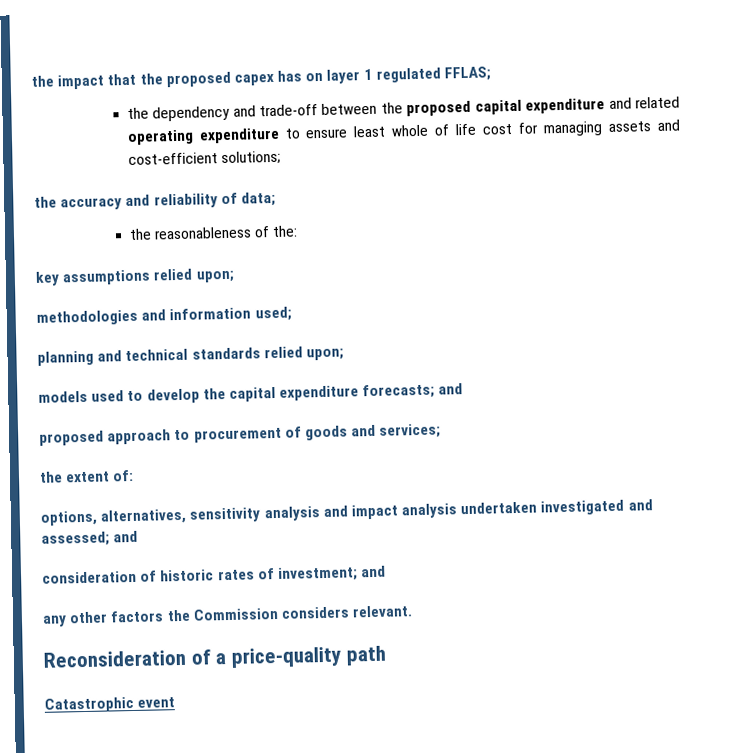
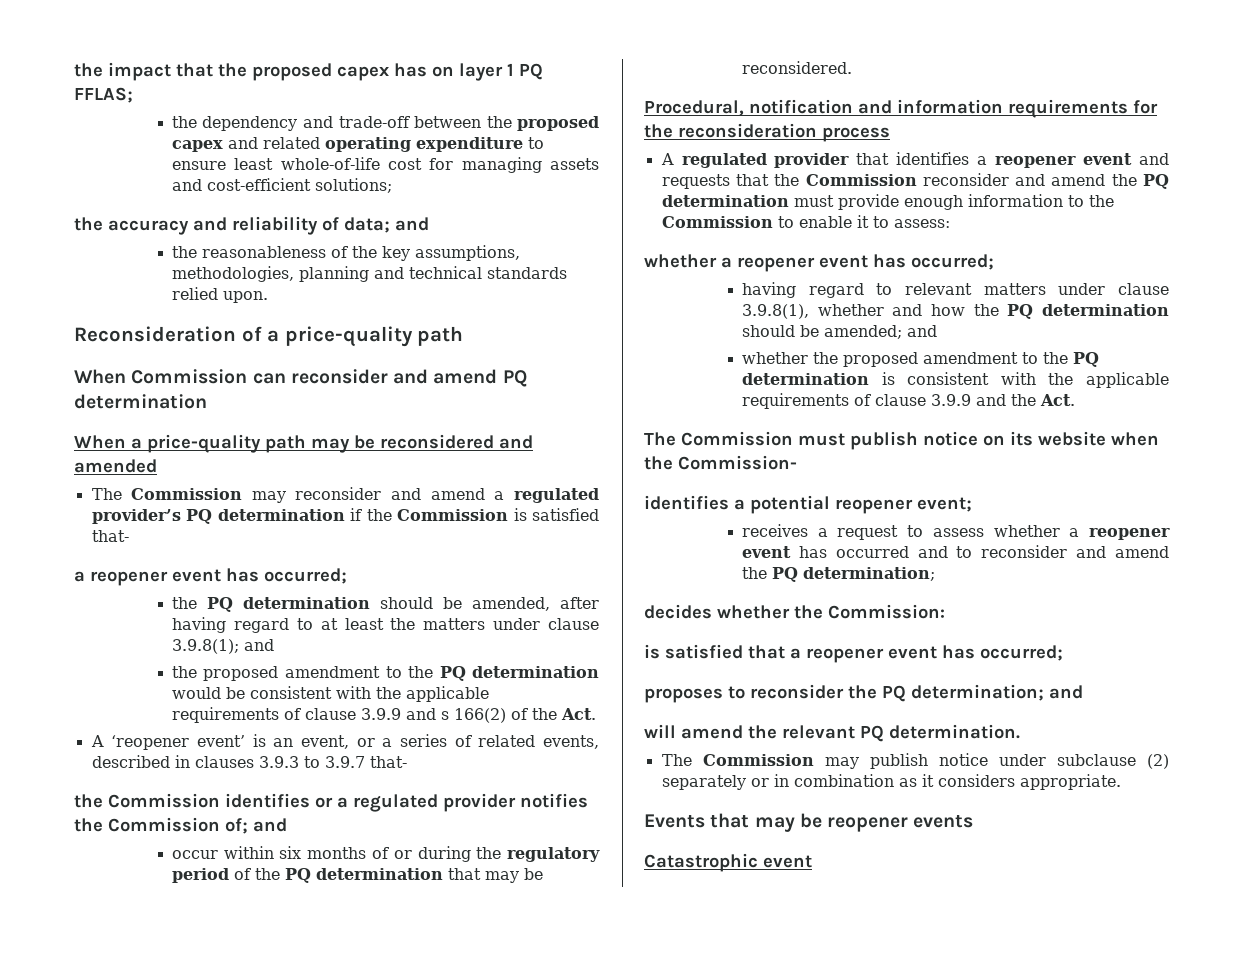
- the impact that the proposed capex has on layer 1 regulated FFLAS;
+ the impact that the proposed capex has on layer 1 PQ FFLAS;
- the dependency and trade-off between the proposed capital expenditure and related operating expenditure to ensure least whole of life cost for managing assets and cost-efficient solutions;
+ the dependency and trade-off between the proposed capex and related operating expenditure to ensure least whole-of-life cost for managing assets and cost-efficient solutions;
- the accuracy and reliability of data;
+ the accuracy and reliability of data; and
- the reasonableness of the:
- key assumptions relied upon;
- methodologies and information used;
- planning and technical standards relied upon;
- models used to develop the capital expenditure forecasts; and
- proposed approach to procurement of goods and services;
- the extent of:
- options, alternatives, sensitivity analysis and impact analysis undertaken investigated and assessed; and
- consideration of historic rates of investment; and
- any other factors the Commission considers relevant.
+ the reasonableness of the key assumptions, methodologies, planning and technical standards relied upon.
+ When Commission can reconsider and amend PQ determination
+ When a price-quality path may be reconsidered and amended
+ The Commission may reconsider and amend a regulated provider’s PQ determination if the Commission is satisfied that-
+ a reopener event has occurred;
+ the PQ determination should be amended, after having regard to at least the matters under clause 3.9.8(1); and
+ the proposed amendment to the PQ determination would be consistent with the applicable requirements of clause 3.9.9 and s 166(2) of the Act.
+ A ‘reopener event’ is an event, or a series of related events, described in clauses 3.9.3 to 3.9.7 that-
+ the Commission identifies or a regulated provider notifies the Commission of; and
+ occur within six months of or during the regulatory period of the PQ determination that may be reconsidered.
+ Procedural, notification and information requirements for the reconsideration process
+ A regulated provider that identifies a reopener event and requests that the Commission reconsider and amend the PQ determination must provide enough information to the Commission to enable it to assess:
+ whether a reopener event has occurred;
+ having regard to relevant matters under clause 3.9.8(1), whether and how the PQ determination should be amended; and
+ whether the proposed amendment to the PQ determination is consistent with the applicable requirements of clause 3.9.9 and the Act.
+ The Commission must publish notice on its website when the Commission-
+ identifies a potential reopener event;
+ receives a request to assess whether a reopener event has occurred and to reconsider and amend the PQ determination;
+ decides whether the Commission:
+ is satisfied that a reopener event has occurred;
+ proposes to reconsider the PQ determination; and
+ will amend the relevant PQ determination.
+ The Commission may publish notice under subclause (2) separately or in combination as it considers appropriate.
+ Events that may be reopener events

